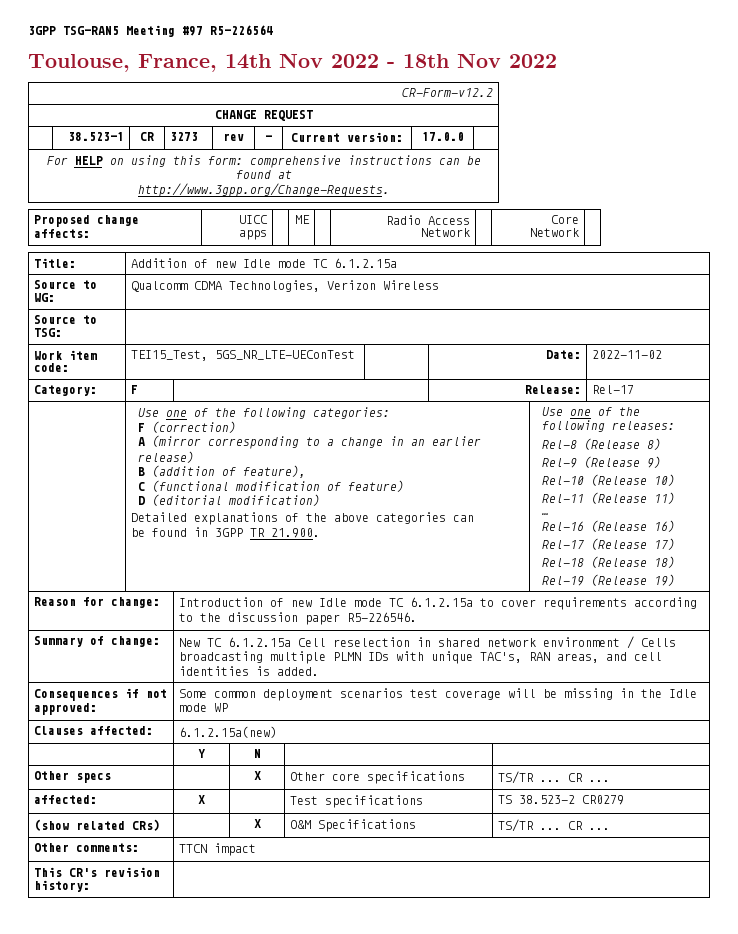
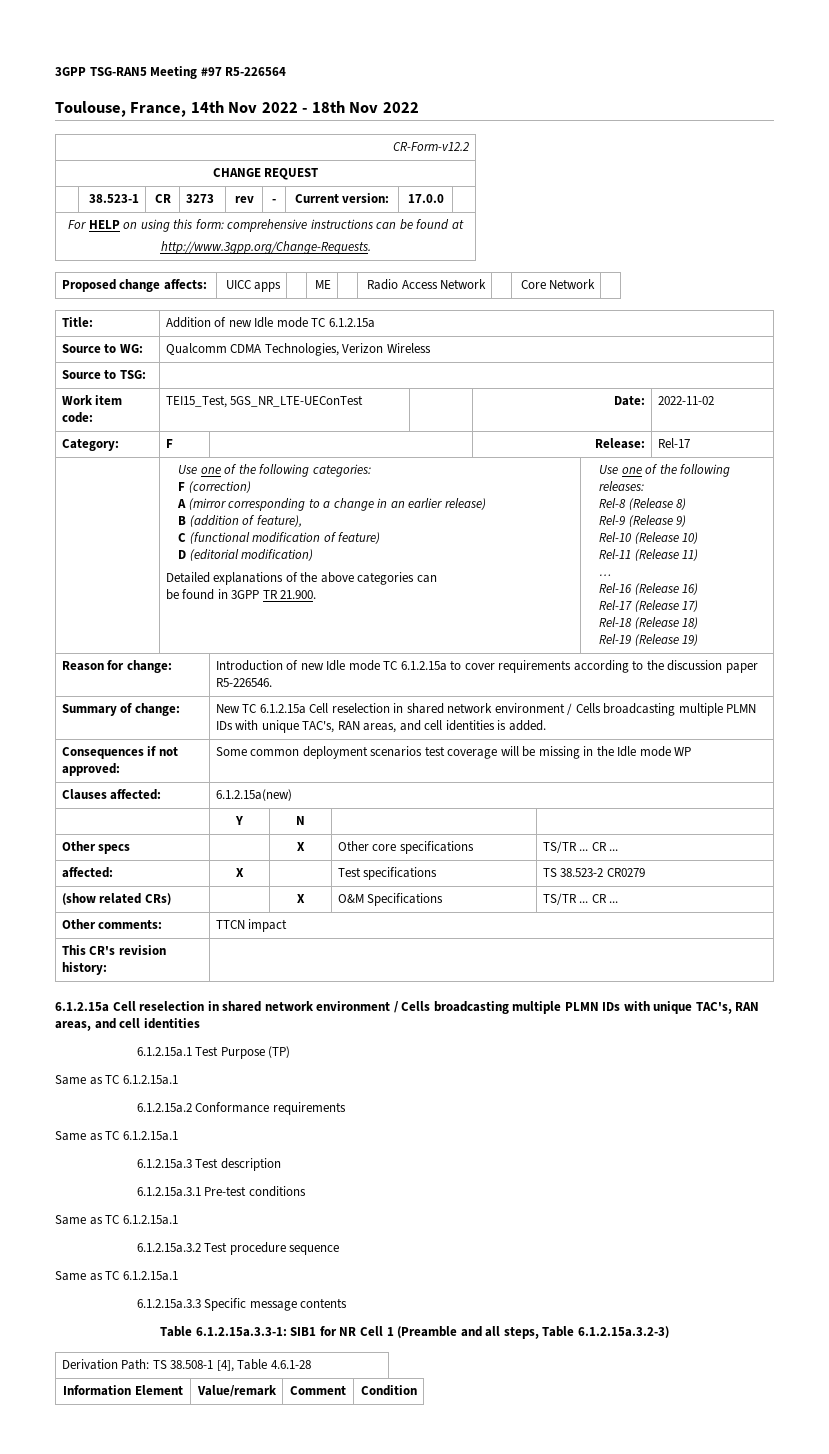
  This CR's revision history: |
+ 6.1.2.15a Cell reselection in shared network environment / Cells broadcasting multiple PLMN IDs with unique TAC's, RAN areas, and cell identities
+ 6.1.2.15a.1 Test Purpose (TP)
+ Same as TC 6.1.2.15a.1
+ 6.1.2.15a.2 Conformance requirements
+ Same as TC 6.1.2.15a.1
+ 6.1.2.15a.3 Test description
+ 6.1.2.15a.3.1 Pre-test conditions
+ Same as TC 6.1.2.15a.1
+ 6.1.2.15a.3.2 Test procedure sequence
+ Same as TC 6.1.2.15a.1
+ 6.1.2.15a.3.3 Specific message contents
+ Table 6.1.2.15a.3.3-1: SIB1 for NR Cell 1 (Preamble and all steps, Table 6.1.2.15a.3.2-3)
+ Derivation Path: TS 38.508-1 [4], Table 4.6.1-28
+ Information Element | Value/remark | Comment | Condition

